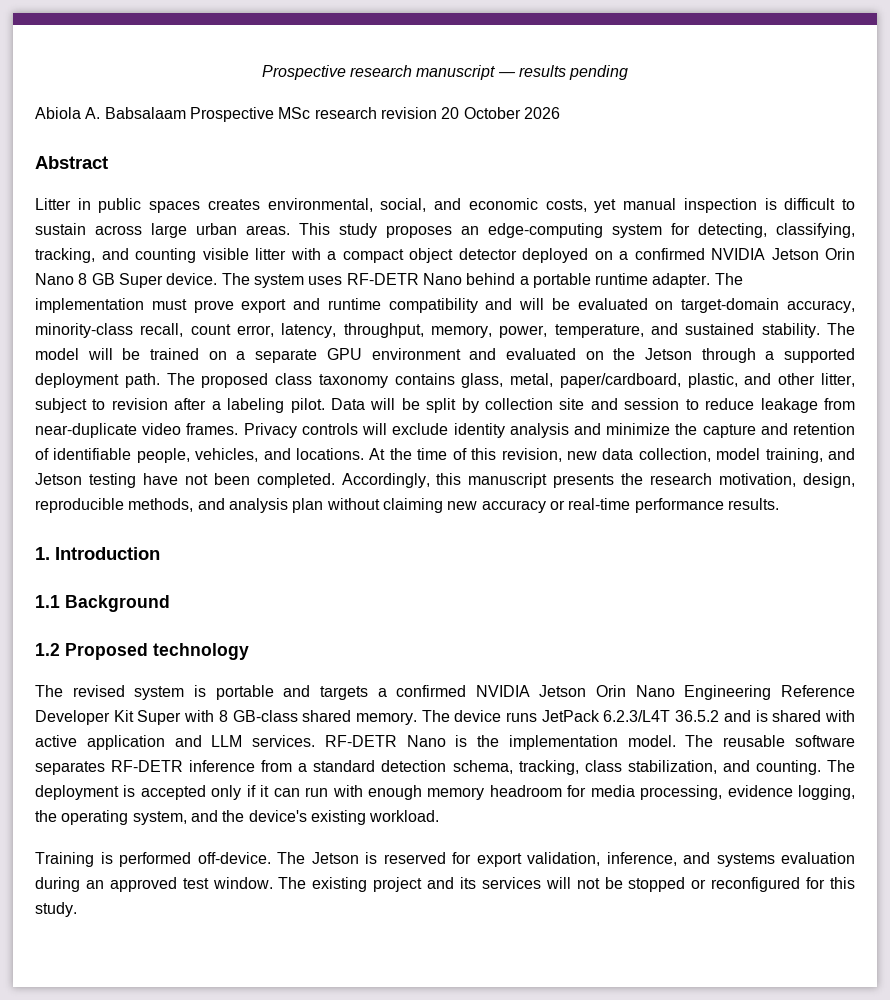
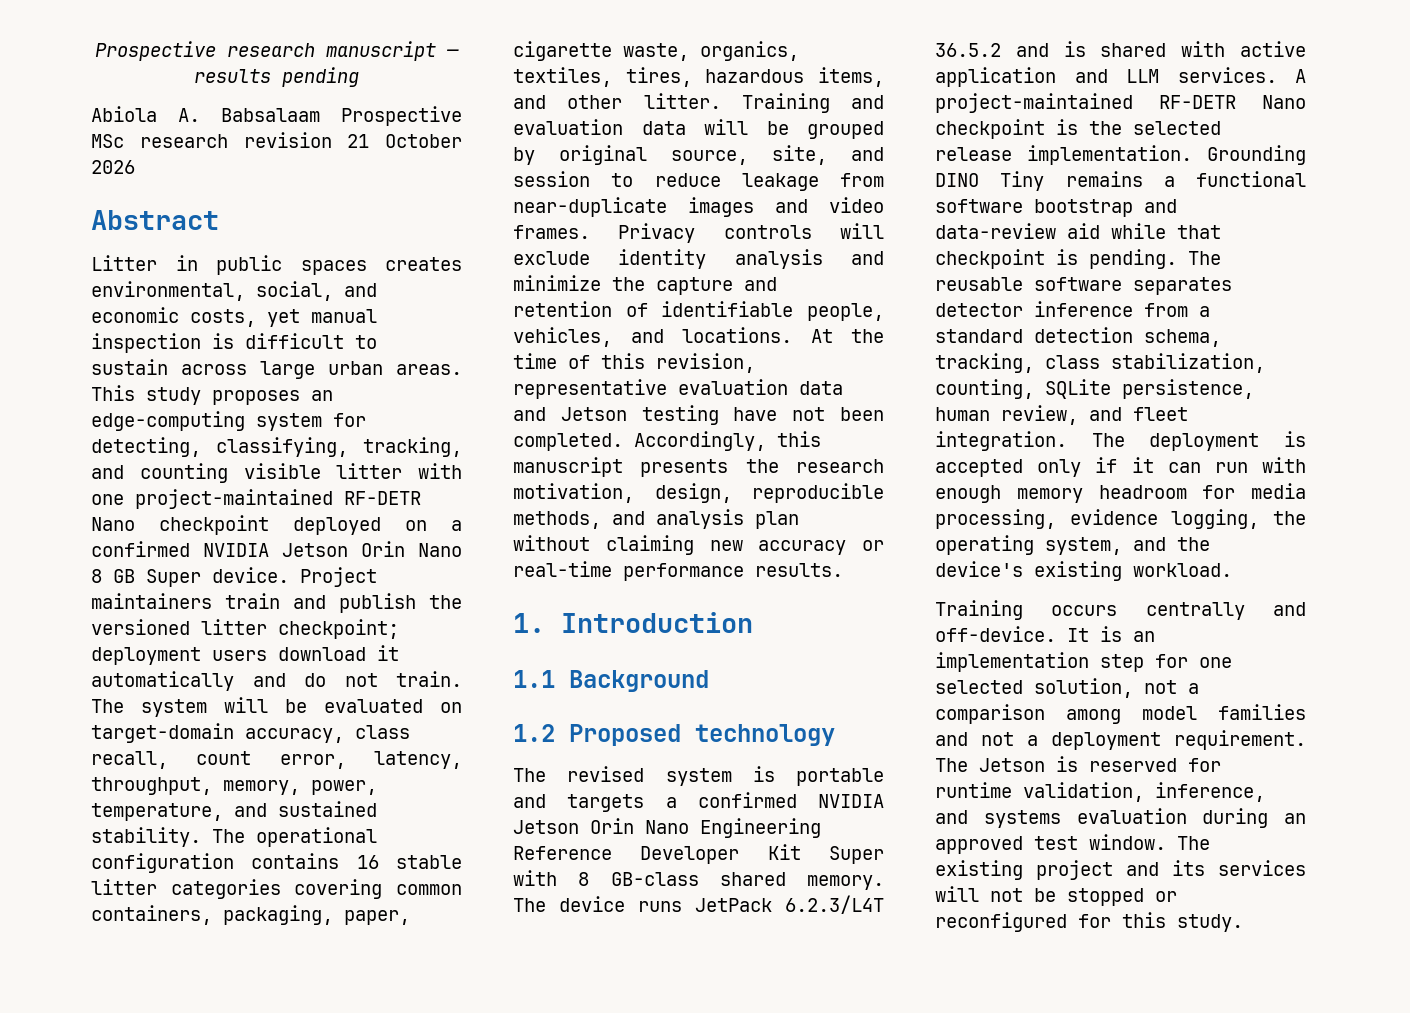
- Abiola A. Babsalaam Prospective MSc research revision 20 October 2026
+ Abiola A. Babsalaam Prospective MSc research revision 21 October 2026
- This study proposes an edge-computing system for detecting, classifying, tracking, and counting visible litter with a compact object detector deployed on a confirmed NVIDIA Jetson Orin Nano 8 GB Super device.
+ This study proposes an edge-computing system for detecting, classifying, tracking, and counting visible litter with one project-maintained RF-DETR Nano checkpoint deployed on a confirmed NVIDIA Jetson Orin Nano 8 GB Super device.
- The system uses RF-DETR Nano behind a portable runtime adapter. The implementation must prove export and runtime compatibility and will be evaluated on target-domain accuracy, minority-class recall, count error, latency, throughput, memory, power, temperature, and sustained stability.
+ Project maintainers train and publish the versioned litter checkpoint; deployment users download it automatically and do not train. The system will be evaluated on target-domain accuracy, class recall, count error, latency, throughput, memory, power, temperature, and sustained stability.
- The model will be trained on a separate GPU environment and evaluated on the Jetson through a supported deployment path. The proposed class taxonomy contains glass, metal, paper/cardboard, plastic, and other litter, subject to revision after a labeling pilot. Data will be split by collection site and session to reduce leakage from near-duplicate video frames.
+ The operational configuration contains 16 stable litter categories covering common containers, packaging, paper, cigarette waste, organics, textiles, tires, hazardous items, and other litter. Training and evaluation data will be grouped by original source, site, and session to reduce leakage from near-duplicate images and video frames.
- At the time of this revision, new data collection, model training, and Jetson testing have not been completed.
+ At the time of this revision, representative evaluation data and Jetson testing have not been completed.
- RF-DETR Nano is the implementation model.
+ A project-maintained RF-DETR Nano checkpoint is the selected release implementation. Grounding DINO Tiny remains a functional software bootstrap and data-review aid while that checkpoint is pending.
- The reusable software separates RF-DETR inference from a standard detection schema, tracking, class stabilization, and counting.
+ The reusable software separates detector inference from a standard detection schema, tracking, class stabilization, counting, SQLite persistence, human review, and fleet integration.
- Training is performed off-device.
+ Training occurs centrally and off-device. It is an implementation step for one selected solution, not a comparison among model families and not a deployment requirement.
- The Jetson is reserved for export validation, inference, and systems evaluation during an approved test window.
+ The Jetson is reserved for runtime validation, inference, and systems evaluation during an approved test window.

